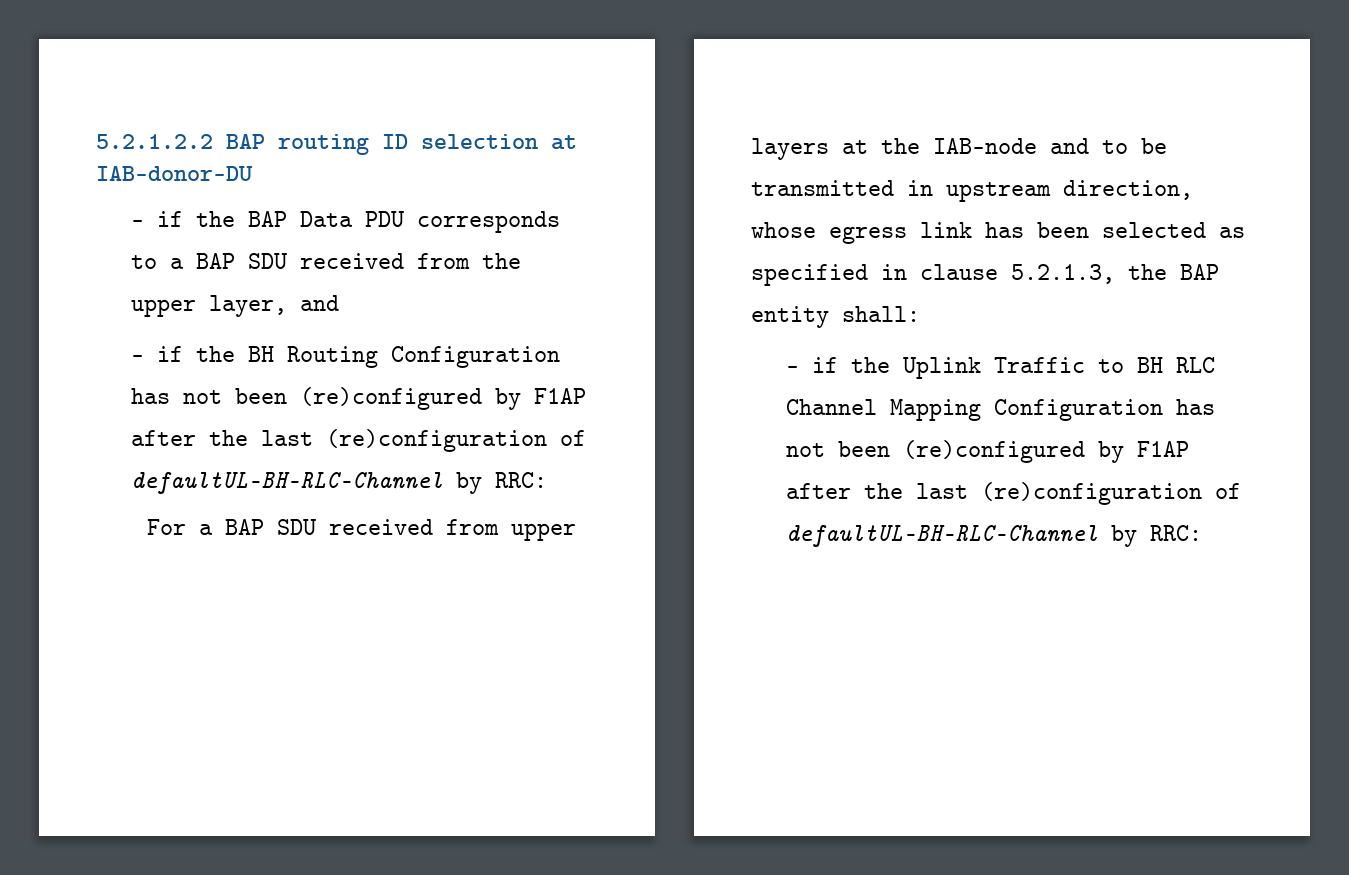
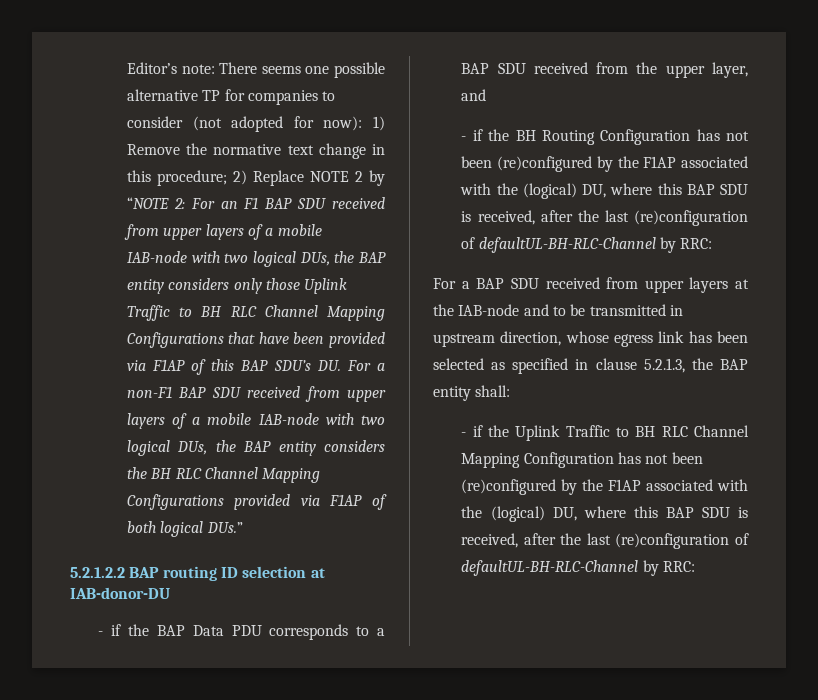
+ Editor’s note: There seems one possible alternative TP for companies to consider (not adopted for now): 1) Remove the normative text change in this procedure; 2) Replace NOTE 2 by “NOTE 2: For an F1 BAP SDU received from upper layers of a mobile IAB-node with two logical DUs, the BAP entity considers only those Uplink Traffic to BH RLC Channel Mapping Configurations that have been provided via F1AP of this BAP SDU’s DU. For a non-F1 BAP SDU received from upper layers of a mobile IAB-node with two logical DUs, the BAP entity considers the BH RLC Channel Mapping Configurations provided via F1AP of both logical DUs.”
- - if the BH Routing Configuration has not been (re)configured by F1AP after the last (re)configuration of defaultUL-BH-RLC-Channel by RRC:
+ - if the BH Routing Configuration has not been (re)configured by the F1AP associated with the (logical) DU, where this BAP SDU is received, after the last (re)configuration of defaultUL-BH-RLC-Channel by RRC:
- - if the Uplink Traffic to BH RLC Channel Mapping Configuration has not been (re)configured by F1AP after the last (re)configuration of defaultUL-BH-RLC-Channel by RRC:
+ - if the Uplink Traffic to BH RLC Channel Mapping Configuration has not been (re)configured by the F1AP associated with the (logical) DU, where this BAP SDU is received, after the last (re)configuration of defaultUL-BH-RLC-Channel by RRC:

